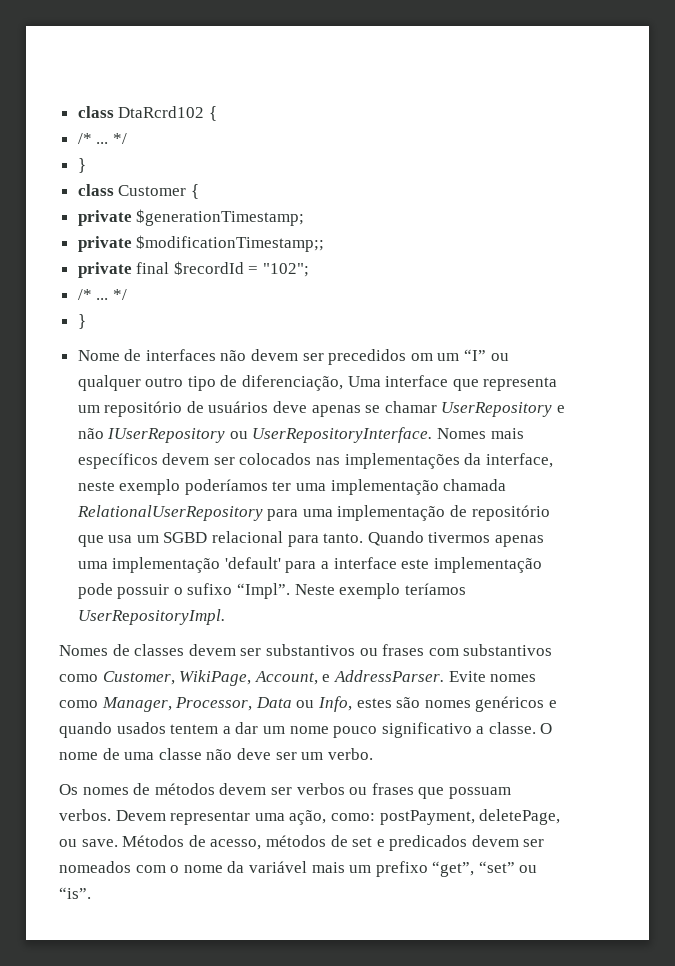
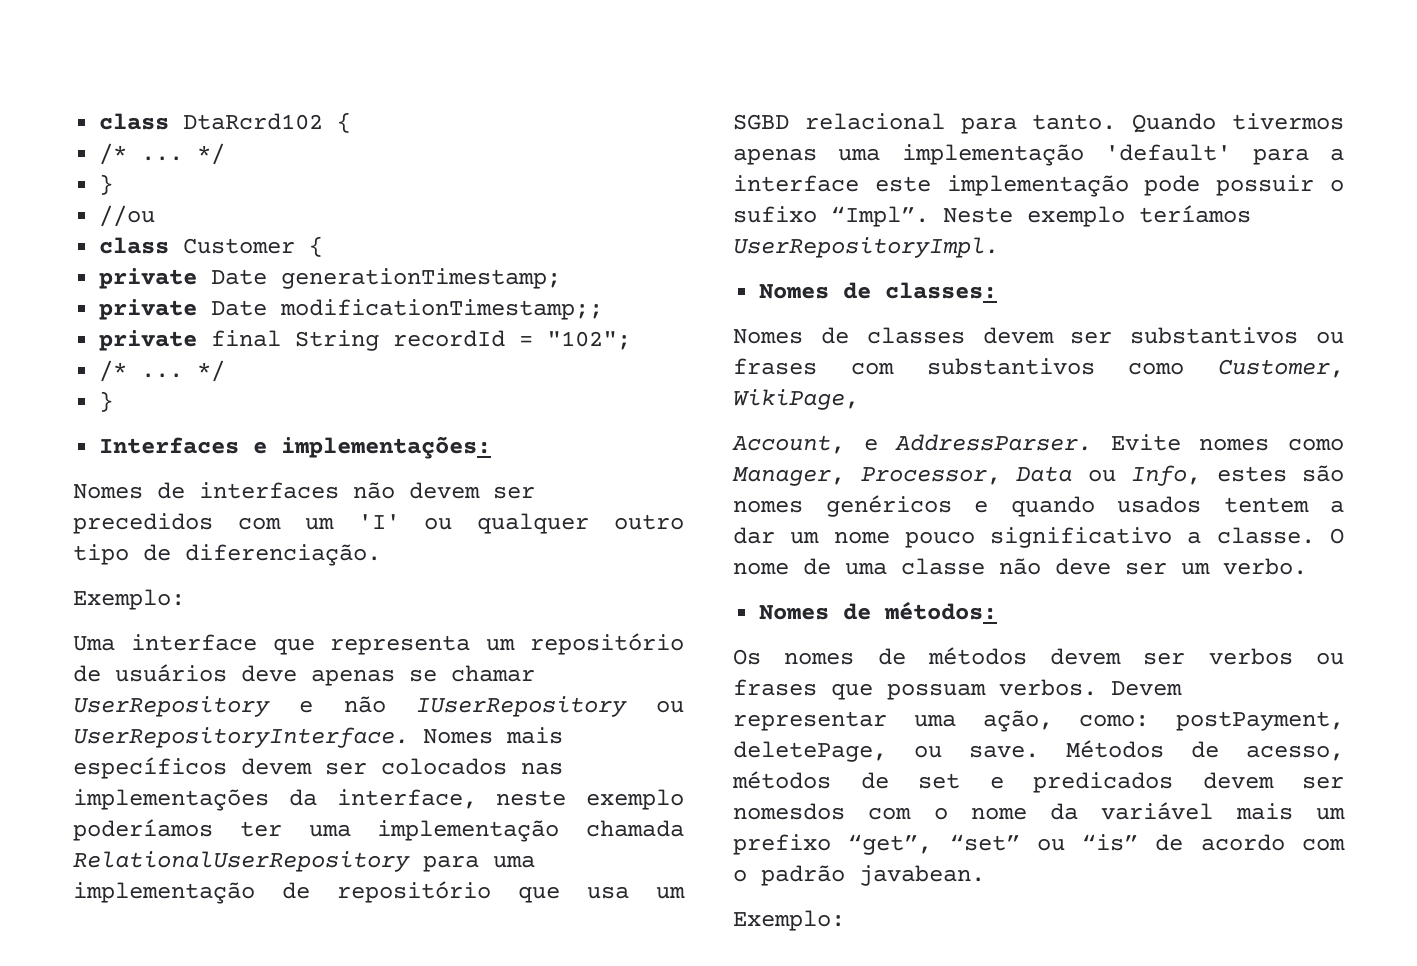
+ //ou
- private $generationTimestamp;
- private $modificationTimestamp;;
+ private Date generationTimestamp;
+ private Date modificationTimestamp;;
- private final $recordId = "102";
+ private final String recordId = "102";
- Nome de interfaces não devem ser precedidos om um “I” ou qualquer outro tipo de diferenciação, Uma interface que representa um repositório de usuários deve apenas se chamar UserRepository e não IUserRepository ou UserRepositoryInterface.
+ Interfaces e implementações:
+ Nomes de interfaces não devem ser precedidos com um 'I' ou qualquer outro tipo de diferenciação.
+ Exemplo:
+ Uma interface que representa um repositório de usuários deve apenas se chamar UserRepository e não IUserRepository ou UserRepositoryInterface.
+ Nomes de classes:
- Nomes de classes devem ser substantivos ou frases com substantivos como Customer, WikiPage, Account, e AddressParser.
+ Nomes de classes devem ser substantivos ou frases com substantivos como Customer, WikiPage,
+ Account, e AddressParser.
+ Nomes de métodos:
- Métodos de acesso, métodos de set e predicados devem ser nomeados com o nome da variável mais um prefixo “get”, “set” ou “is”.
+ Métodos de acesso, métodos de set e predicados devem ser nomesdos com o nome da variável mais um prefixo “get”, “set” ou “is” de acordo com o padrão javabean.
+ Exemplo:

